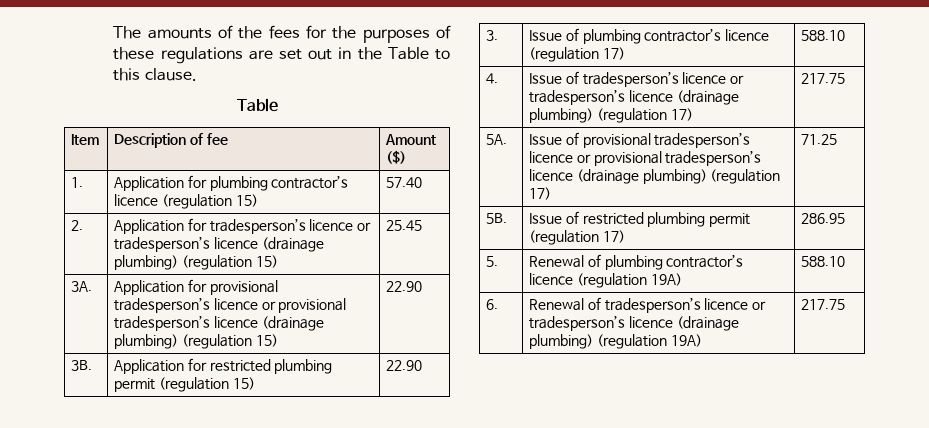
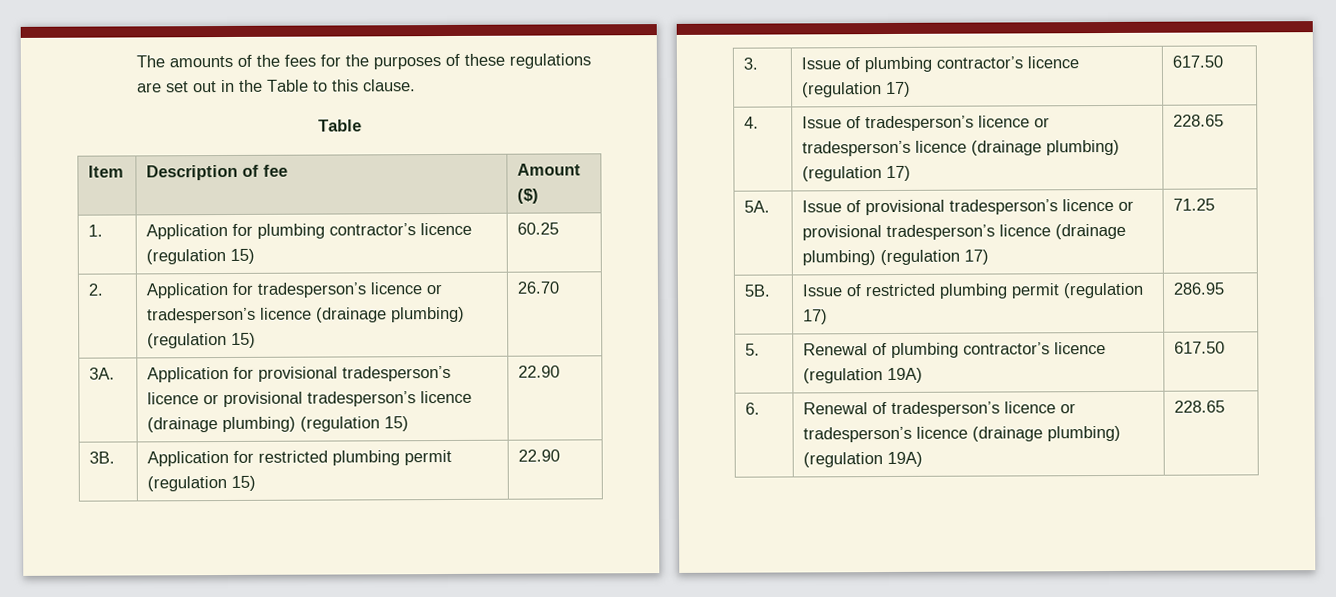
- 1. | Application for plumbing contractor’s licence (regulation 15) | 57.40
+ 1. | Application for plumbing contractor’s licence (regulation 15) | 60.25
- 2. | Application for tradesperson’s licence or tradesperson’s licence (drainage plumbing) (regulation 15) | 25.45
+ 2. | Application for tradesperson’s licence or tradesperson’s licence (drainage plumbing) (regulation 15) | 26.70
- 3. | Issue of plumbing contractor’s licence (regulation 17) | 588.10
+ 3. | Issue of plumbing contractor’s licence (regulation 17) | 617.50
- 4. | Issue of tradesperson’s licence or tradesperson’s licence (drainage plumbing) (regulation 17) | 217.75
+ 4. | Issue of tradesperson’s licence or tradesperson’s licence (drainage plumbing) (regulation 17) | 228.65
- 5. | Renewal of plumbing contractor’s licence (regulation 19A) | 588.10
+ 5. | Renewal of plumbing contractor’s licence (regulation 19A) | 617.50
- 6. | Renewal of tradesperson’s licence or tradesperson’s licence (drainage plumbing) (regulation 19A) | 217.75
+ 6. | Renewal of tradesperson’s licence or tradesperson’s licence (drainage plumbing) (regulation 19A) | 228.65

